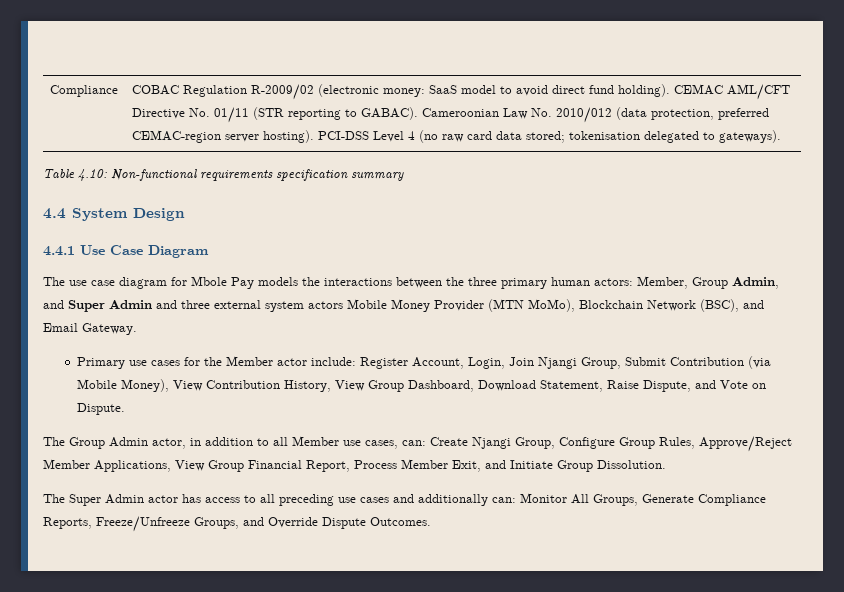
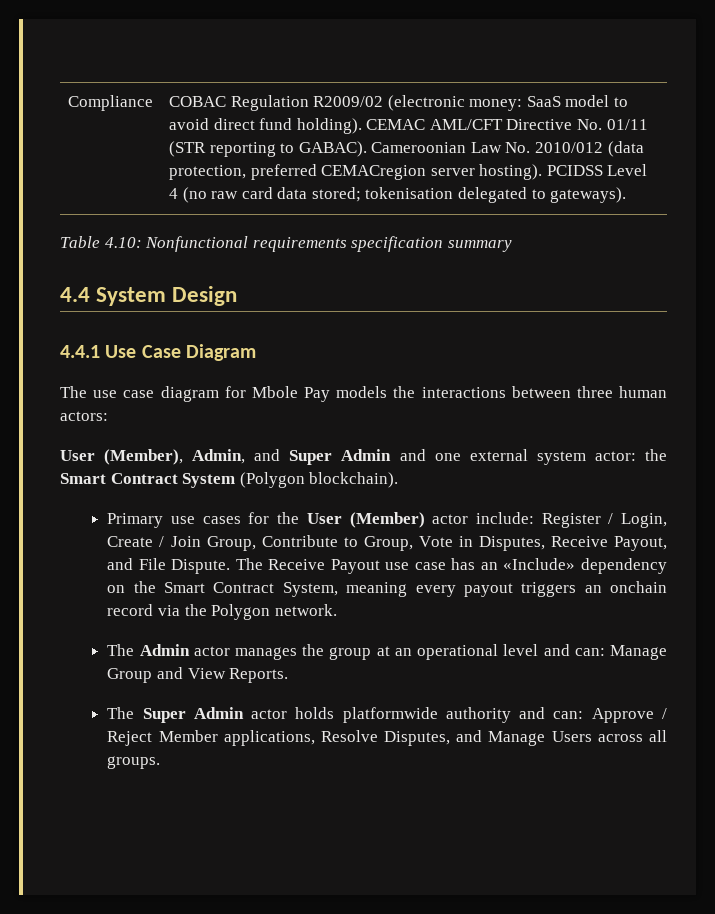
- COBAC Regulation R-2009/02 (electronic money: SaaS model to avoid direct fund holding).
+ COBAC Regulation R2009/02 (electronic money: SaaS model to avoid direct fund holding).
- Cameroonian Law No. 2010/012 (data protection, preferred CEMAC-region server hosting).
+ Cameroonian Law No. 2010/012 (data protection, preferred CEMACregion server hosting).
- PCI-DSS Level 4 (no raw card data stored; tokenisation delegated to gateways).
+ PCIDSS Level 4 (no raw card data stored; tokenisation delegated to gateways).
- Table 4.10: Non-functional requirements specification summary
+ Table 4.10: Nonfunctional requirements specification summary
- The use case diagram for Mbole Pay models the interactions between the three primary human actors: Member, Group Admin, and Super Admin and three external system actors Mobile Money Provider (MTN MoMo), Blockchain Network (BSC), and Email Gateway.
+ The use case diagram for Mbole Pay models the interactions between three human actors:
+ User (Member), Admin, and Super Admin and one external system actor: the Smart Contract System (Polygon blockchain).
- Primary use cases for the Member actor include: Register Account, Login, Join Njangi Group, Submit Contribution (via Mobile Money), View Contribution History, View Group Dashboard, Download Statement, Raise Dispute, and Vote on Dispute.
- The Group Admin actor, in addition to all Member use cases, can: Create Njangi Group, Configure Group Rules, Approve/Reject Member Applications, View Group Financial Report, Process Member Exit, and Initiate Group Dissolution.
- The Super Admin actor has access to all preceding use cases and additionally can: Monitor All Groups, Generate Compliance Reports, Freeze/Unfreeze Groups, and Override Dispute Outcomes.
+ Primary use cases for the User (Member) actor include: Register / Login, Create / Join Group, Contribute to Group, Vote in Disputes, Receive Payout, and File Dispute. The Receive Payout use case has an «Include» dependency on the Smart Contract System, meaning every payout triggers an onchain record via the Polygon network.
+ The Admin actor manages the group at an operational level and can: Manage Group and View Reports.
+ The Super Admin actor holds platformwide authority and can: Approve / Reject Member applications, Resolve Disputes, and Manage Users across all groups.

